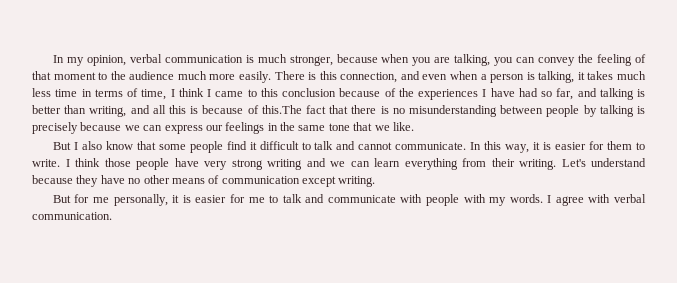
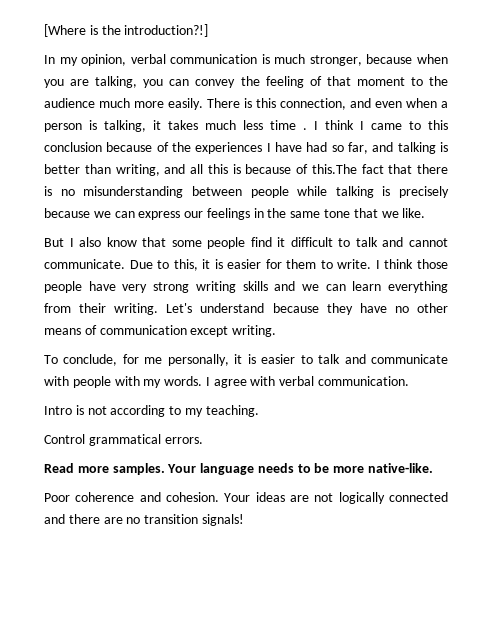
+ [Where is the introduction?!]
- There is this connection, and even when a person is talking, it takes much less time in terms of time, I think I came to this conclusion because of the experiences I have had so far, and talking is better than writing, and all this is because of this.The fact that there is no misunderstanding between people by talking is precisely because we can express our feelings in the same tone that we like.
+ There is this connection, and even when a person is talking, it takes much less time . I think I came to this conclusion because of the experiences I have had so far, and talking is better than writing, and all this is because of this.The fact that there is no misunderstanding between people while talking is precisely because we can express our feelings in the same tone that we like.
- In this way, it is easier for them to write.
+ Due to this, it is easier for them to write.
- I think those people have very strong writing and we can learn everything from their writing.
+ I think those people have very strong writing skills and we can learn everything from their writing.
- But for me personally, it is easier for me to talk and communicate with people with my words.
+ To conclude, for me personally, it is easier to talk and communicate with people with my words.
+ Intro is not according to my teaching.
+ Control grammatical errors.
+ Read more samples. Your language needs to be more native-like.
+ Poor coherence and cohesion. Your ideas are not logically connected and there are no transition signals!

